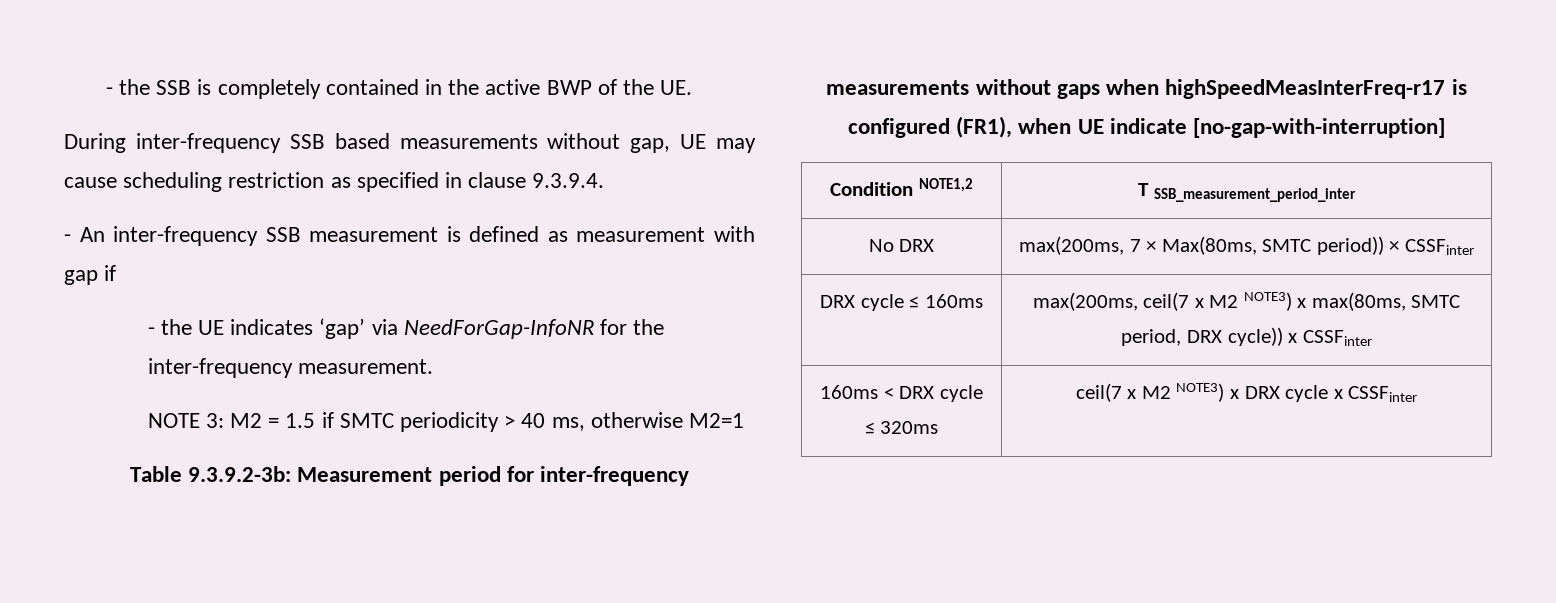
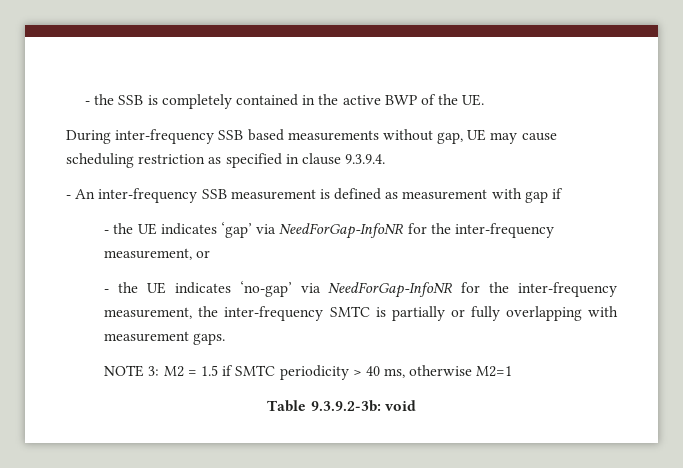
- - the UE indicates ‘gap’ via NeedForGap-InfoNR for the inter-frequency measurement.
+ - the UE indicates ‘gap’ via NeedForGap-InfoNR for the inter-frequency measurement, or
+ - the UE indicates ‘no-gap’ via NeedForGap-InfoNR for the inter-frequency measurement, the inter-frequency SMTC is partially or fully overlapping with measurement gaps.
- Table 9.3.9.2-3b: Measurement period for inter-frequency measurements without gaps when highSpeedMeasInterFreq-r17 is configured (FR1), when UE indicate [no-gap-with-interruption]
- Condition NOTE1,2 | T SSB_measurement_period_inter
- No DRX | max(200ms, 7 × Max(80ms, SMTC period)) × CSSFinter
- DRX cycle ≤ 160ms | max(200ms, ceil(7 x M2 NOTE3) x max(80ms, SMTC period, DRX cycle)) x CSSFinter
- 160ms < DRX cycle ≤ 320ms | ceil(7 x M2 NOTE3) x DRX cycle x CSSFinter
+ Table 9.3.9.2-3b: void

